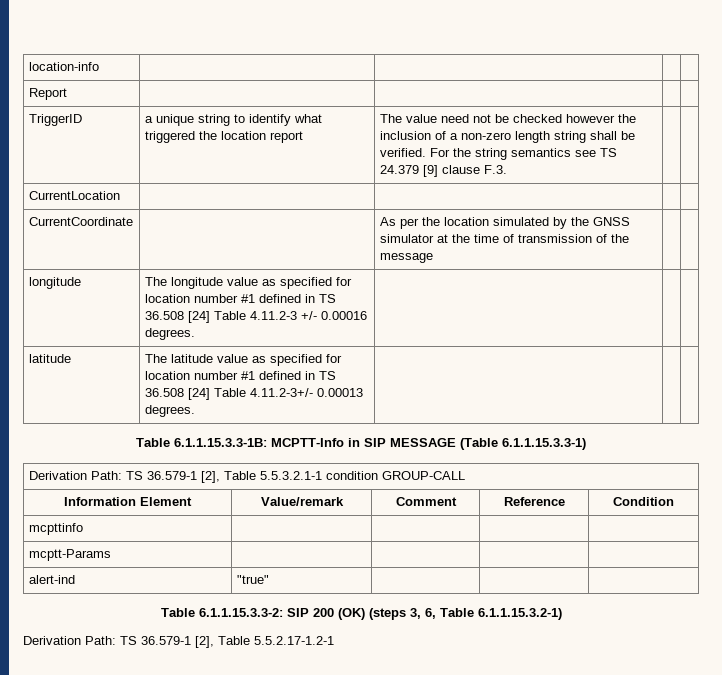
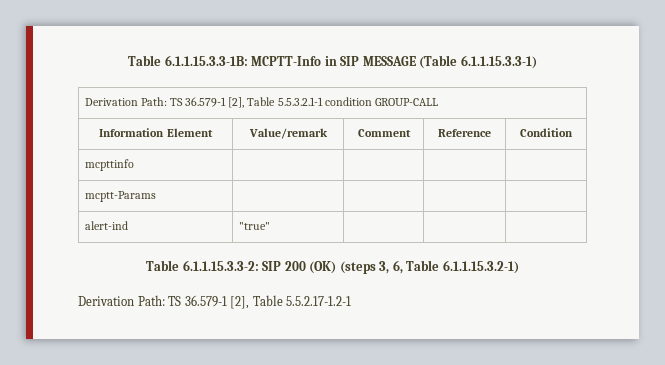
- location-info | | | |
- Report | | | |
- TriggerID | a unique string to identify what triggered the location report | The value need not be checked however the inclusion of a non-zero length string shall be verified. For the string semantics see TS 24.379 [9] clause F.3. | |
- CurrentLocation | | | |
- CurrentCoordinate | | As per the location simulated by the GNSS simulator at the time of transmission of the message | |
- longitude | The longitude value as specified for location number #1 defined in TS 36.508 [24] Table 4.11.2-3 +/- 0.00016 degrees. | | |
- latitude | The latitude value as specified for location number #1 defined in TS 36.508 [24] Table 4.11.2-3+/- 0.00013 degrees. | | |

